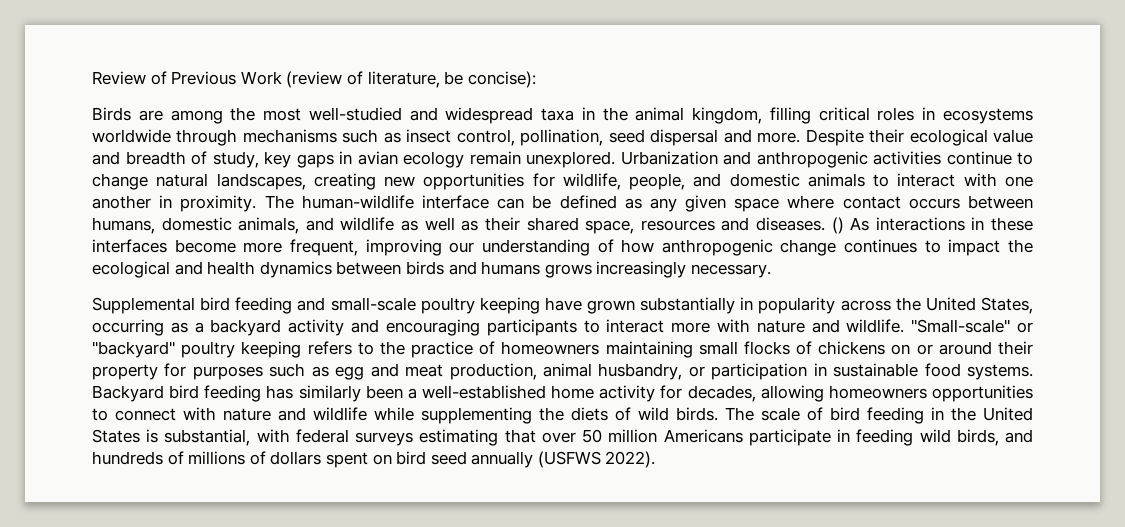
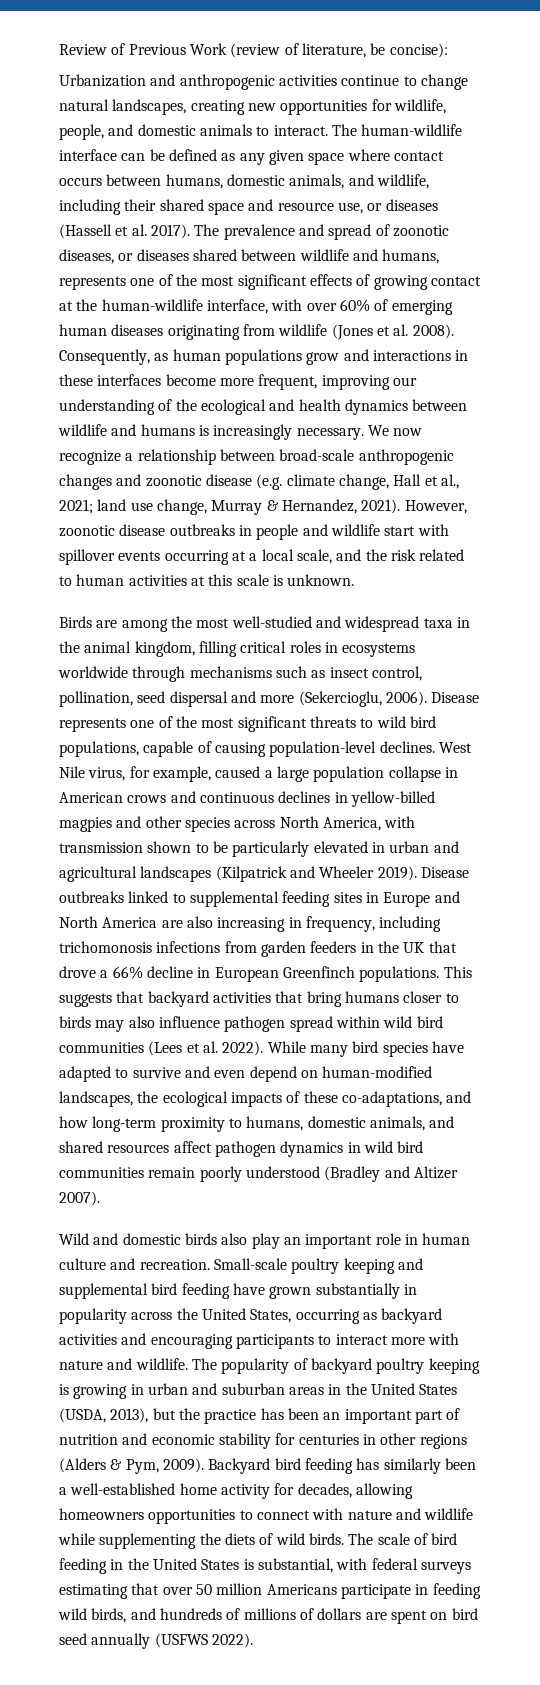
+ Urbanization and anthropogenic activities continue to change natural landscapes, creating new opportunities for wildlife, people, and domestic animals to interact. The human-wildlife interface can be defined as any given space where contact occurs between humans, domestic animals, and wildlife, including their shared space and resource use, or diseases (Hassell et al. 2017). The prevalence and spread of zoonotic diseases, or diseases shared between wildlife and humans, represents one of the most significant effects of growing contact at the human-wildlife interface, with over 60% of emerging human diseases originating from wildlife (Jones et al. 2008). Consequently, as human populations grow and interactions in these interfaces become more frequent, improving our understanding of the ecological and health dynamics between wildlife and humans is increasingly necessary. We now recognize a relationship between broad-scale anthropogenic changes and zoonotic disease (e.g. climate change, Hall et al., 2021; land use change, Murray & Hernandez, 2021). However, zoonotic disease outbreaks in people and wildlife start with spillover events occurring at a local scale, and the risk related to human activities at this scale is unknown.
- Birds are among the most well-studied and widespread taxa in the animal kingdom, filling critical roles in ecosystems worldwide through mechanisms such as insect control, pollination, seed dispersal and more. Despite their ecological value and breadth of study, key gaps in avian ecology remain unexplored. Urbanization and anthropogenic activities continue to change natural landscapes, creating new opportunities for wildlife, people, and domestic animals to interact with one another in proximity. The human-wildlife interface can be defined as any given space where contact occurs between humans, domestic animals, and wildlife as well as their shared space, resources and diseases. () As interactions in these interfaces become more frequent, improving our understanding of how anthropogenic change continues to impact the ecological and health dynamics between birds and humans grows increasingly necessary.
- Supplemental bird feeding and small-scale poultry keeping have grown substantially in popularity across the United States, occurring as a backyard activity and encouraging participants to interact more with nature and wildlife.
+ Birds are among the most well-studied and widespread taxa in the animal kingdom, filling critical roles in ecosystems worldwide through mechanisms such as insect control, pollination, seed dispersal and more (Sekercioglu, 2006). Disease represents one of the most significant threats to wild bird populations, capable of causing population-level declines. West Nile virus, for example, caused a large population collapse in American crows and continuous declines in yellow-billed magpies and other species across North America, with transmission shown to be particularly elevated in urban and agricultural landscapes (Kilpatrick and Wheeler 2019). Disease outbreaks linked to supplemental feeding sites in Europe and North America are also increasing in frequency, including trichomonosis infections from garden feeders in the UK that drove a 66% decline in European Greenfinch populations. This suggests that backyard activities that bring humans closer to birds may also influence pathogen spread within wild bird communities (Lees et al. 2022). While many bird species have adapted to survive and even depend on human-modified landscapes, the ecological impacts of these co-adaptations, and how long-term proximity to humans, domestic animals, and shared resources affect pathogen dynamics in wild bird communities remain poorly understood (Bradley and Altizer 2007).
+ Wild and domestic birds also play an important role in human culture and recreation. Small-scale poultry keeping and supplemental bird feeding have grown substantially in popularity across the United States, occurring as backyard activities and encouraging participants to interact more with nature and wildlife.
- "Small-scale" or "backyard" poultry keeping refers to the practice of homeowners maintaining small flocks of chickens on or around their property for purposes such as egg and meat production, animal husbandry, or participation in sustainable food systems.
+ The popularity of backyard poultry keeping is growing in urban and suburban areas in the United States (USDA, 2013), but the practice has been an important part of nutrition and economic stability for centuries in other regions (Alders & Pym, 2009).
- The scale of bird feeding in the United States is substantial, with federal surveys estimating that over 50 million Americans participate in feeding wild birds, and hundreds of millions of dollars spent on bird seed annually (USFWS 2022).
+ The scale of bird feeding in the United States is substantial, with federal surveys estimating that over 50 million Americans participate in feeding wild birds, and hundreds of millions of dollars are spent on bird seed annually (USFWS 2022).

